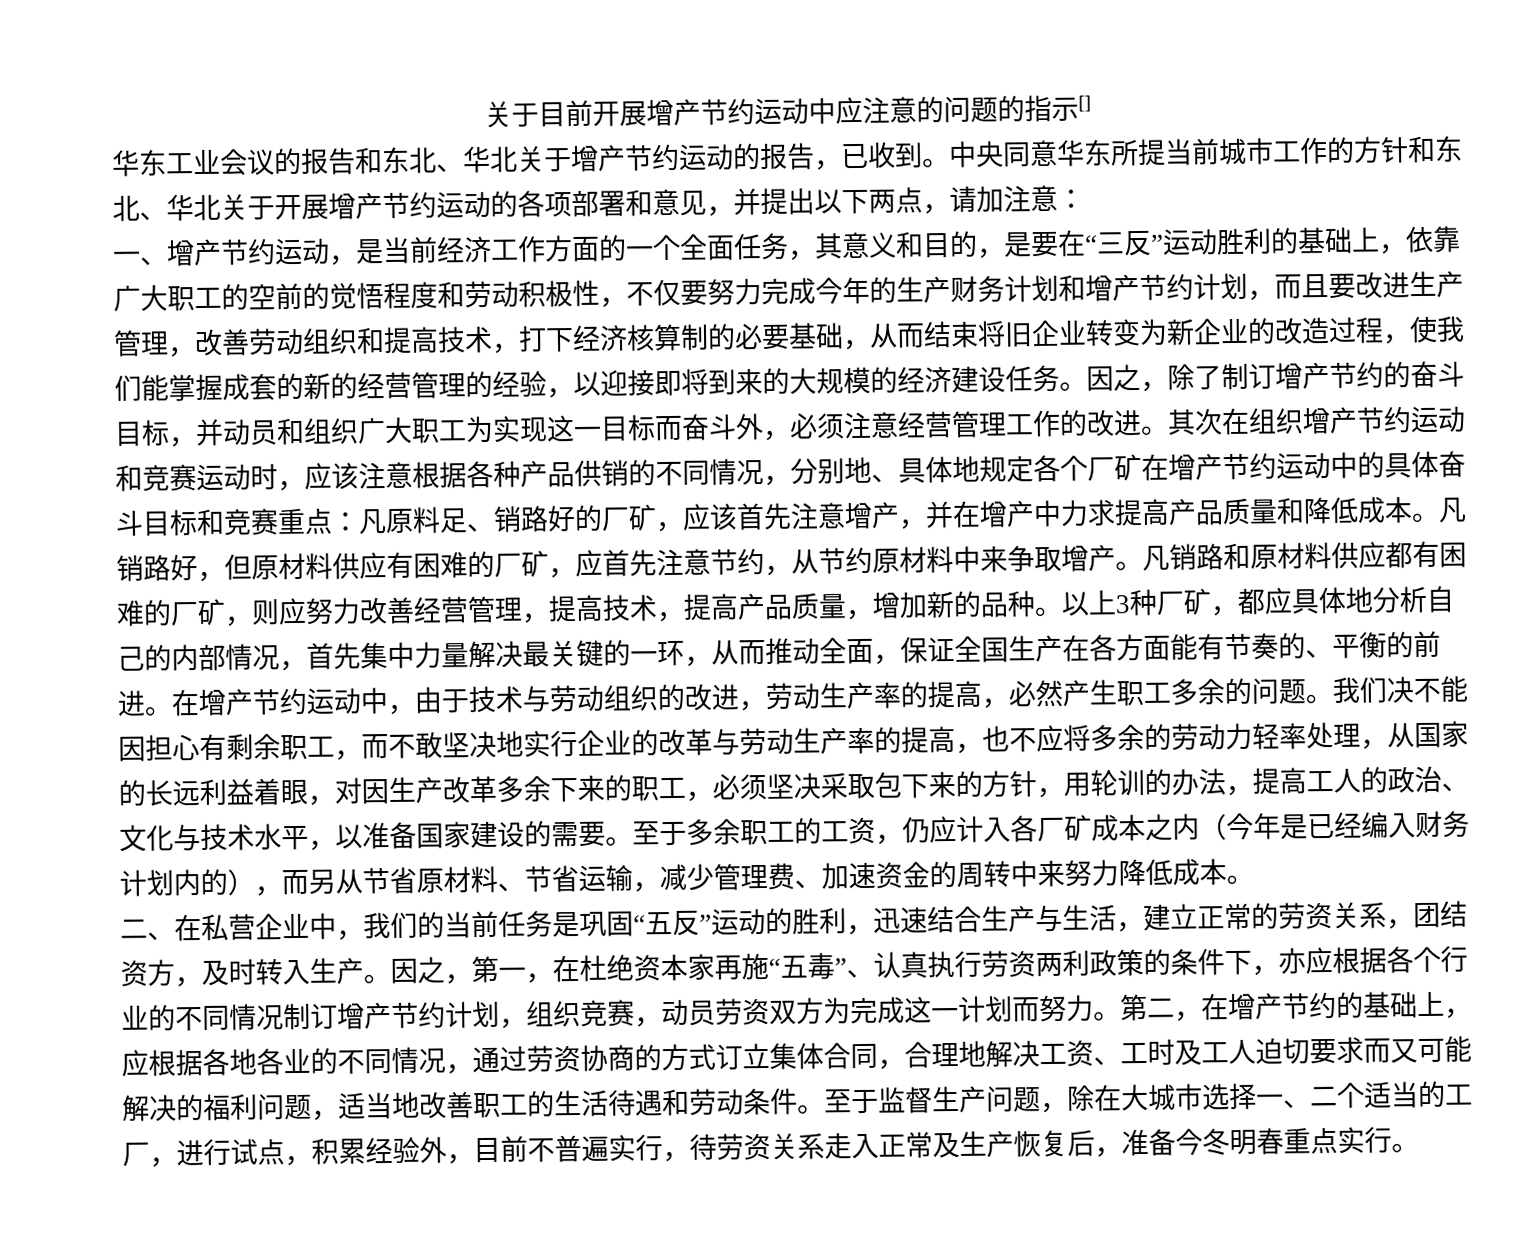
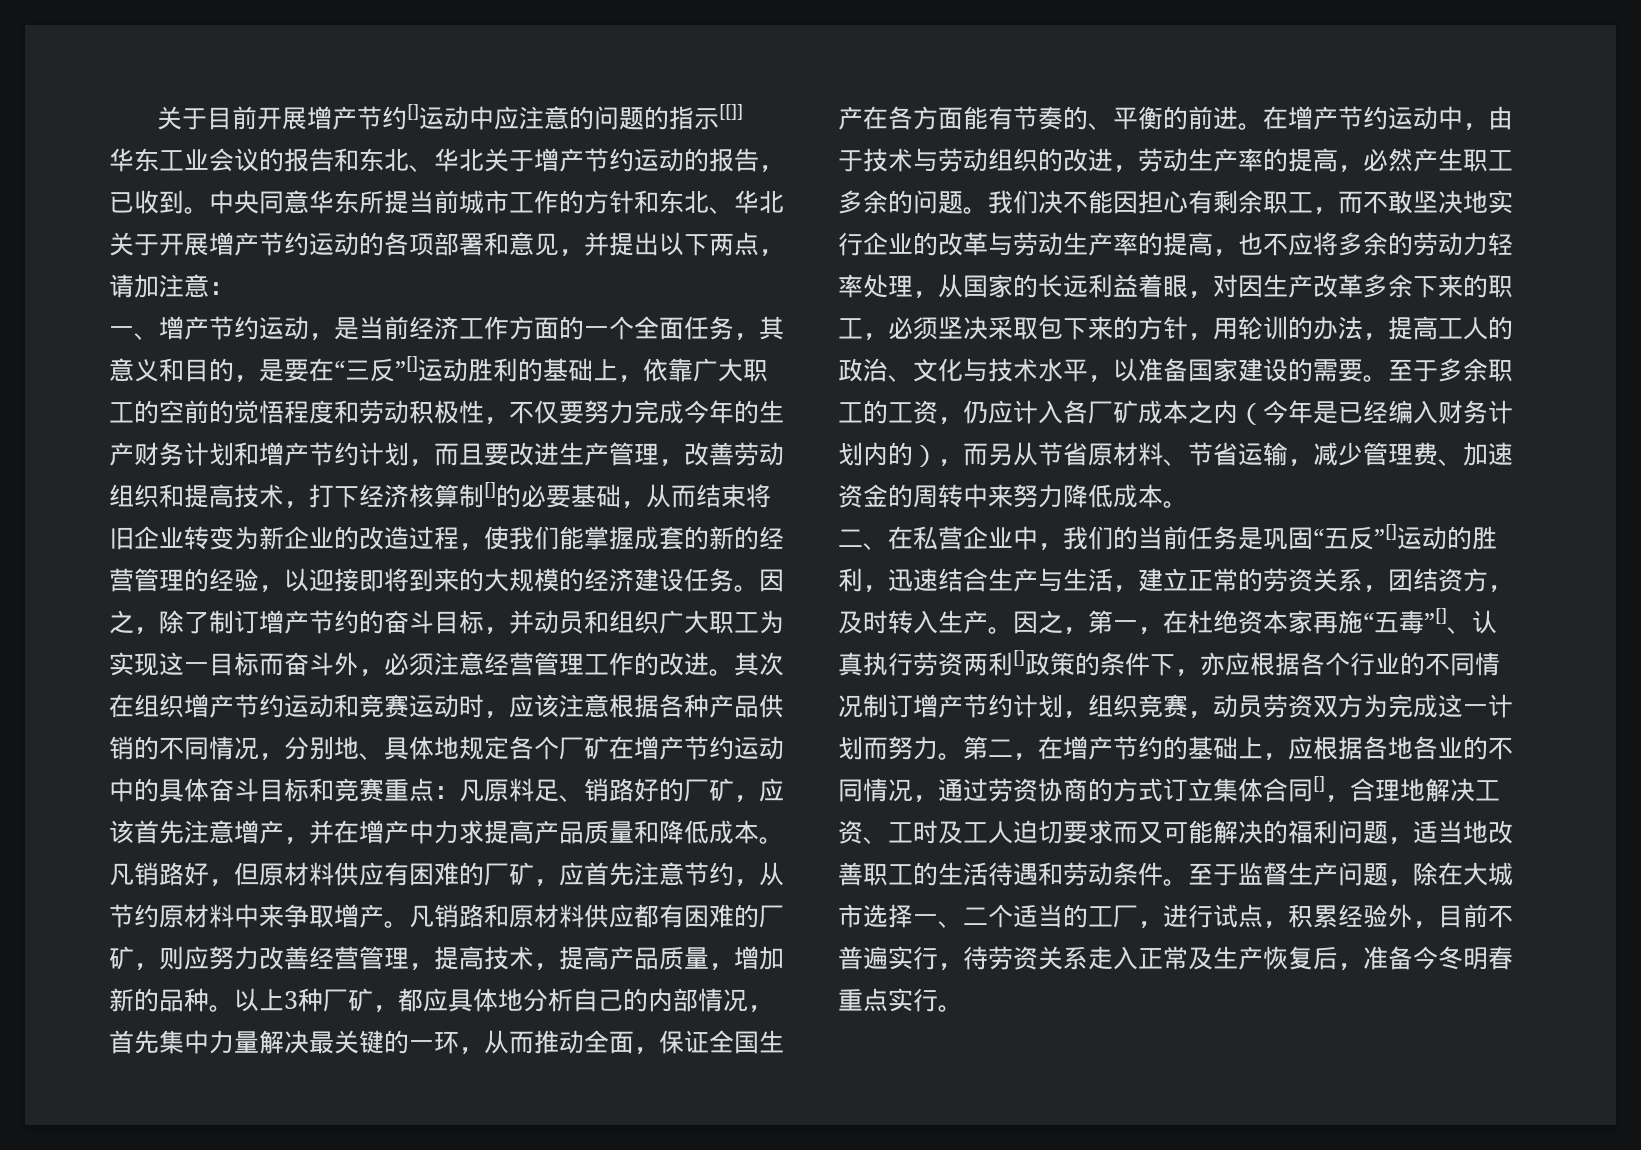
- 关于目前开展增产节约运动中应注意的问题的指示[]
+ 关于目前开展增产节约[]运动中应注意的问题的指示[[]]
- 一、增产节约运动，是当前经济工作方面的一个全面任务，其意义和目的，是要在“三反”运动胜利的基础上，依靠广大职工的空前的觉悟程度和劳动积极性，不仅要努力完成今年的生产财务计划和增产节约计划，而且要改进生产管理，改善劳动组织和提高技术，打下经济核算制的必要基础，从而结束将旧企业转变为新企业的改造过程，使我们能掌握成套的新的经营管理的经验，以迎接即将到来的大规模的经济建设任务。
+ 一、增产节约运动，是当前经济工作方面的一个全面任务，其意义和目的，是要在“三反”[]运动胜利的基础上，依靠广大职工的空前的觉悟程度和劳动积极性，不仅要努力完成今年的生产财务计划和增产节约计划，而且要改进生产管理，改善劳动组织和提高技术，打下经济核算制[]的必要基础，从而结束将旧企业转变为新企业的改造过程，使我们能掌握成套的新的经营管理的经验，以迎接即将到来的大规模的经济建设任务。
- 二、在私营企业中，我们的当前任务是巩固“五反”运动的胜利，迅速结合生产与生活，建立正常的劳资关系，团结资方，及时转入生产。
+ 二、在私营企业中，我们的当前任务是巩固“五反”[]运动的胜利，迅速结合生产与生活，建立正常的劳资关系，团结资方，及时转入生产。
- 因之，第一，在杜绝资本家再施“五毒”、认真执行劳资两利政策的条件下，亦应根据各个行业的不同情况制订增产节约计划，组织竞赛，动员劳资双方为完成这一计划而努力。
+ 因之，第一，在杜绝资本家再施“五毒”[]、认真执行劳资两利[]政策的条件下，亦应根据各个行业的不同情况制订增产节约计划，组织竞赛，动员劳资双方为完成这一计划而努力。
- 第二，在增产节约的基础上，应根据各地各业的不同情况，通过劳资协商的方式订立集体合同，合理地解决工资、工时及工人迫切要求而又可能解决的福利问题，适当地改善职工的生活待遇和劳动条件。
+ 第二，在增产节约的基础上，应根据各地各业的不同情况，通过劳资协商的方式订立集体合同[]，合理地解决工资、工时及工人迫切要求而又可能解决的福利问题，适当地改善职工的生活待遇和劳动条件。

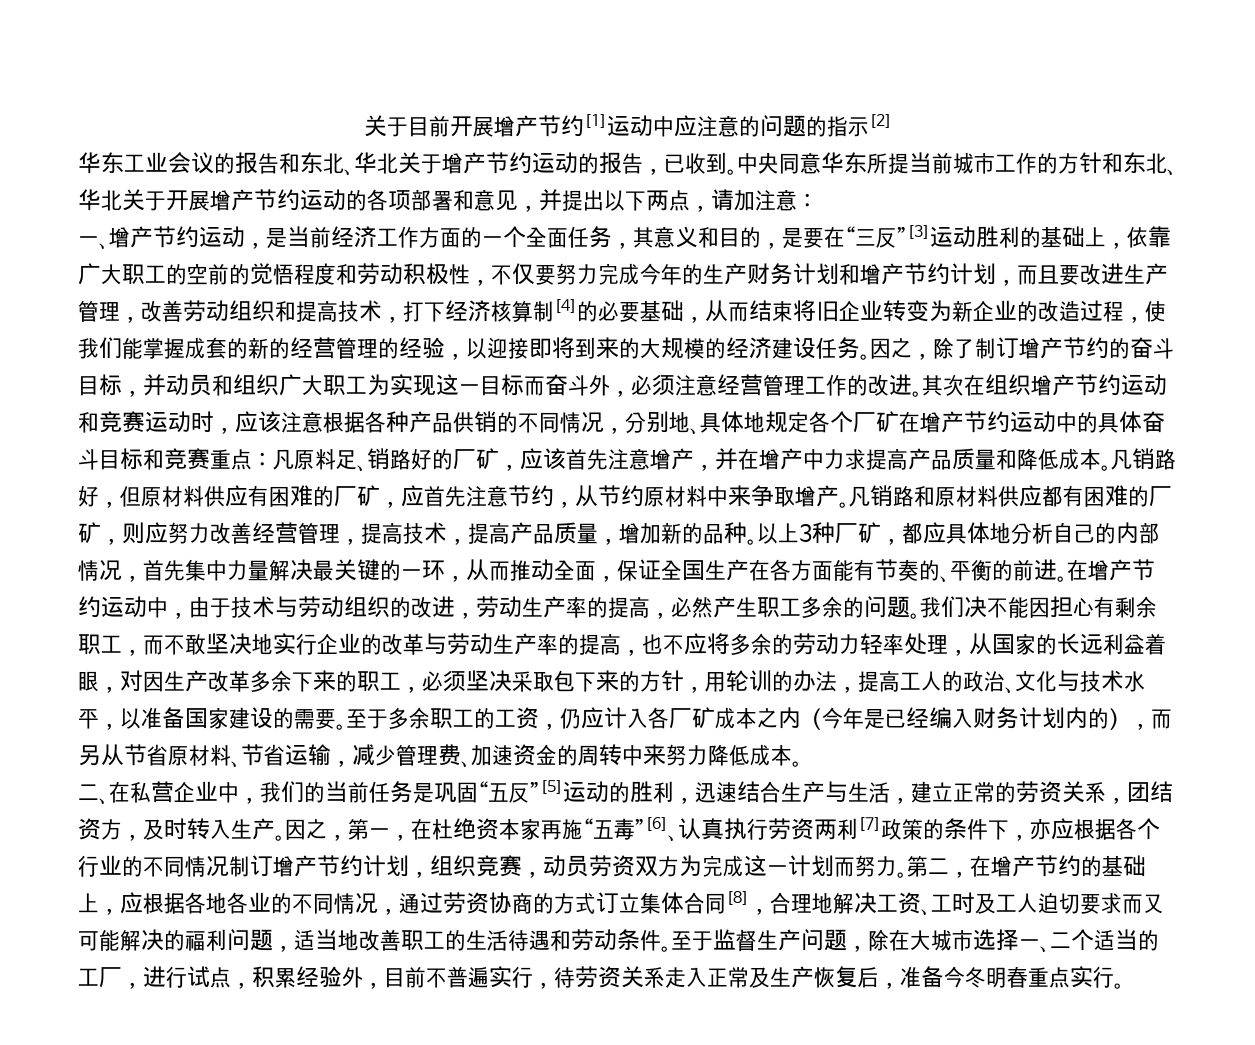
- 关于目前开展增产节约[]运动中应注意的问题的指示[[]]
+ 关于目前开展增产节约[1]运动中应注意的问题的指示[2]
- 一、增产节约运动，是当前经济工作方面的一个全面任务，其意义和目的，是要在“三反”[]运动胜利的基础上，依靠广大职工的空前的觉悟程度和劳动积极性，不仅要努力完成今年的生产财务计划和增产节约计划，而且要改进生产管理，改善劳动组织和提高技术，打下经济核算制[]的必要基础，从而结束将旧企业转变为新企业的改造过程，使我们能掌握成套的新的经营管理的经验，以迎接即将到来的大规模的经济建设任务。
+ 一、增产节约运动，是当前经济工作方面的一个全面任务，其意义和目的，是要在“三反”[3]运动胜利的基础上，依靠广大职工的空前的觉悟程度和劳动积极性，不仅要努力完成今年的生产财务计划和增产节约计划，而且要改进生产管理，改善劳动组织和提高技术，打下经济核算制[4]的必要基础，从而结束将旧企业转变为新企业的改造过程，使我们能掌握成套的新的经营管理的经验，以迎接即将到来的大规模的经济建设任务。
- 二、在私营企业中，我们的当前任务是巩固“五反”[]运动的胜利，迅速结合生产与生活，建立正常的劳资关系，团结资方，及时转入生产。
+ 二、在私营企业中，我们的当前任务是巩固“五反”[5]运动的胜利，迅速结合生产与生活，建立正常的劳资关系，团结资方，及时转入生产。
- 因之，第一，在杜绝资本家再施“五毒”[]、认真执行劳资两利[]政策的条件下，亦应根据各个行业的不同情况制订增产节约计划，组织竞赛，动员劳资双方为完成这一计划而努力。
+ 因之，第一，在杜绝资本家再施“五毒”[6]、认真执行劳资两利[7]政策的条件下，亦应根据各个行业的不同情况制订增产节约计划，组织竞赛，动员劳资双方为完成这一计划而努力。
- 第二，在增产节约的基础上，应根据各地各业的不同情况，通过劳资协商的方式订立集体合同[]，合理地解决工资、工时及工人迫切要求而又可能解决的福利问题，适当地改善职工的生活待遇和劳动条件。
+ 第二，在增产节约的基础上，应根据各地各业的不同情况，通过劳资协商的方式订立集体合同[8]，合理地解决工资、工时及工人迫切要求而又可能解决的福利问题，适当地改善职工的生活待遇和劳动条件。

